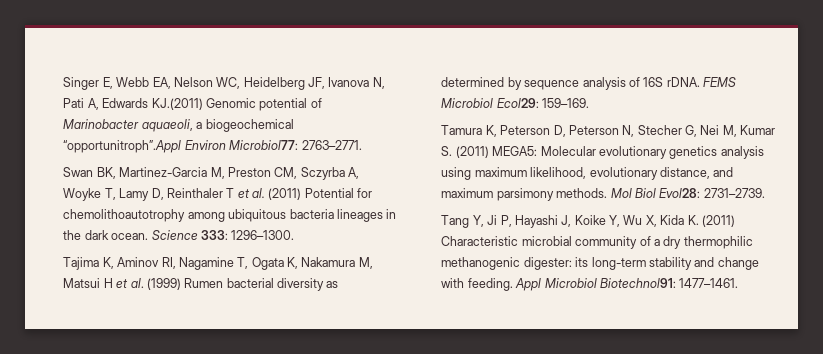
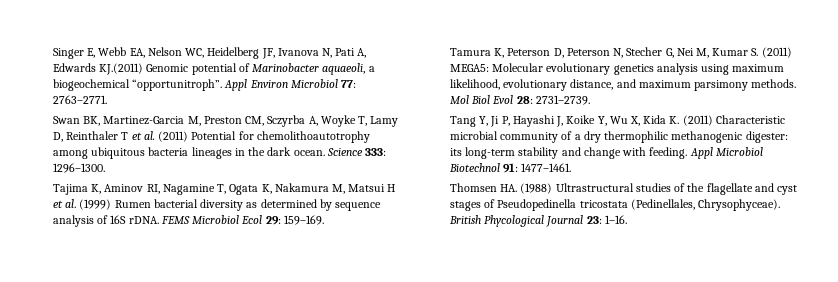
- Singer E, Webb EA, Nelson WC, Heidelberg JF, Ivanova N, Pati A, Edwards KJ.(2011) Genomic potential of Marinobacter aquaeoli, a biogeochemical “opportunitroph”.Appl Environ Microbiol77: 2763–2771.
+ Singer E, Webb EA, Nelson WC, Heidelberg JF, Ivanova N, Pati A, Edwards KJ.(2011) Genomic potential of Marinobacter aquaeoli, a biogeochemical “opportunitroph”. Appl Environ Microbiol 77: 2763–2771.
- FEMS Microbiol Ecol29: 159–169.
+ FEMS Microbiol Ecol 29: 159–169.
- Mol Biol Evol28: 2731–2739.
+ Mol Biol Evol 28: 2731–2739.
- Appl Microbiol Biotechnol91: 1477–1461.
+ Appl Microbiol Biotechnol 91: 1477–1461.
+ Thomsen HA. (1988) Ultrastructural studies of the flagellate and cyst stages of Pseudopedinella tricostata (Pedinellales, Chrysophyceae). British Phycological Journal 23: 1–16.

